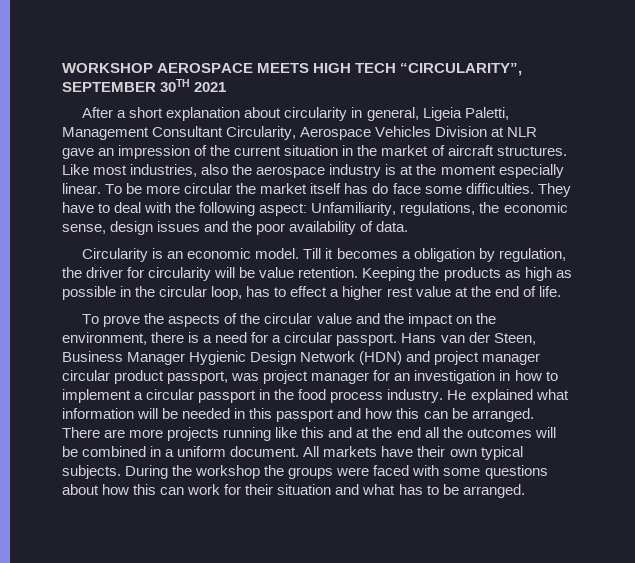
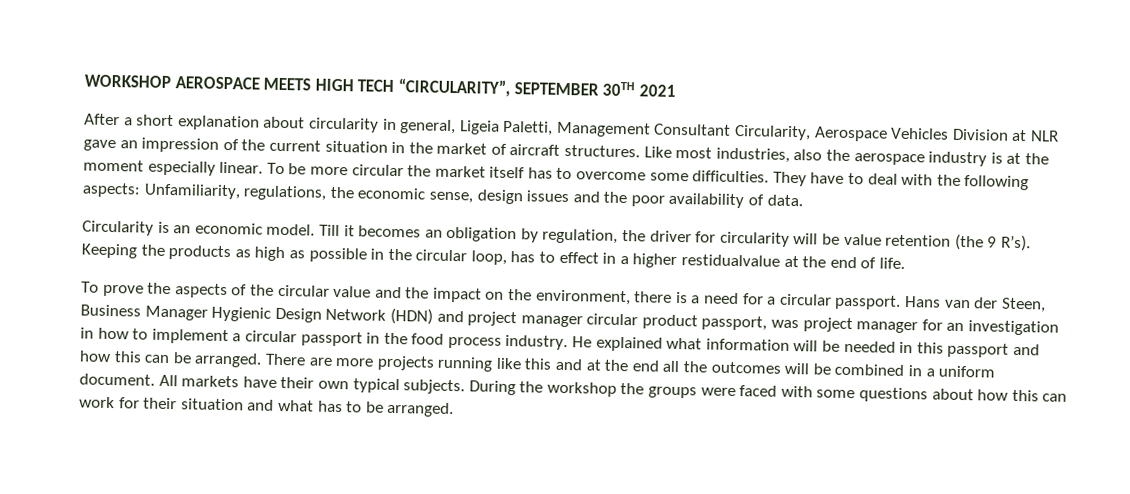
- To be more circular the market itself has do face some difficulties.
+ To be more circular the market itself has to overcome some difficulties.
- They have to deal with the following aspect: Unfamiliarity, regulations, the economic sense, design issues and the poor availability of data.
+ They have to deal with the following aspects: Unfamiliarity, regulations, the economic sense, design issues and the poor availability of data.
- Till it becomes a obligation by regulation, the driver for circularity will be value retention.
+ Till it becomes an obligation by regulation, the driver for circularity will be value retention (the 9 R’s).
- Keeping the products as high as possible in the circular loop, has to effect a higher rest value at the end of life.
+ Keeping the products as high as possible in the circular loop, has to effect in a higher restidualvalue at the end of life.

